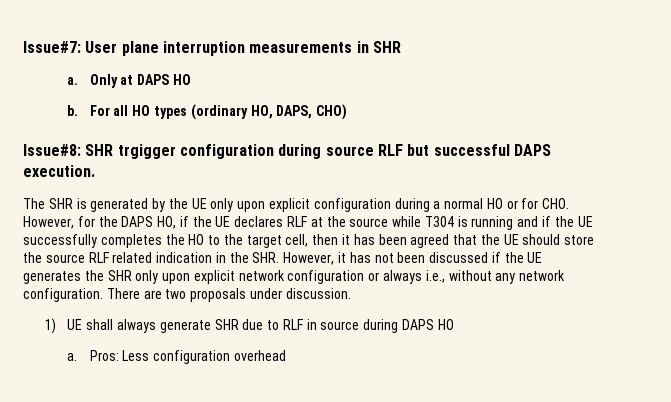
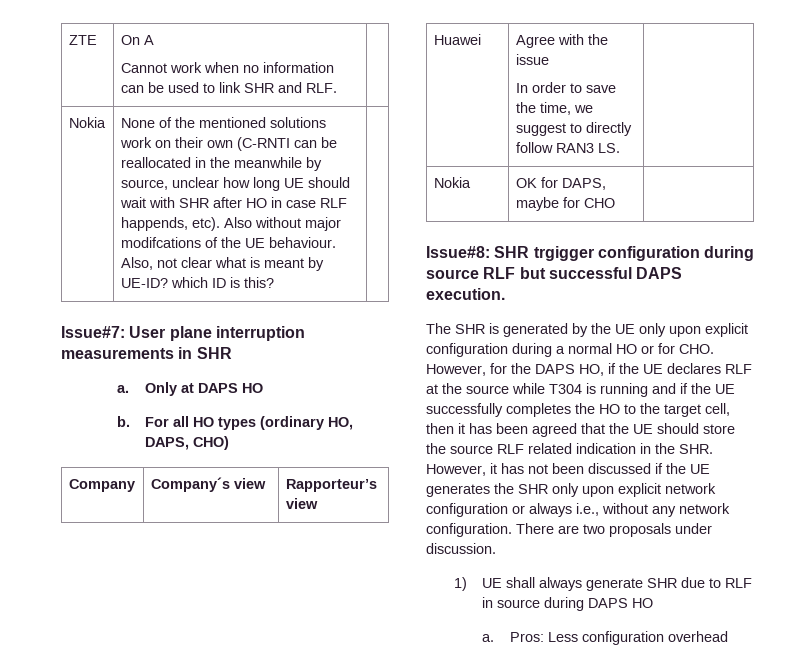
+ ZTE | On A
+ Cannot work when no information can be used to link SHR and RLF. |
+ Nokia | None of the mentioned solutions work on their own (C-RNTI can be reallocated in the meanwhile by source, unclear how long UE should wait with SHR after HO in case RLF happends, etc). Also without major modifcations of the UE behaviour. Also, not clear what is meant by UE-ID? which ID is this?
+ Company | Company´s view | Rapporteur’s view
+ Huawei | Agree with the issue
+ In order to save the time, we suggest to directly follow RAN3 LS. |
+ Nokia | OK for DAPS, maybe for CHO |

